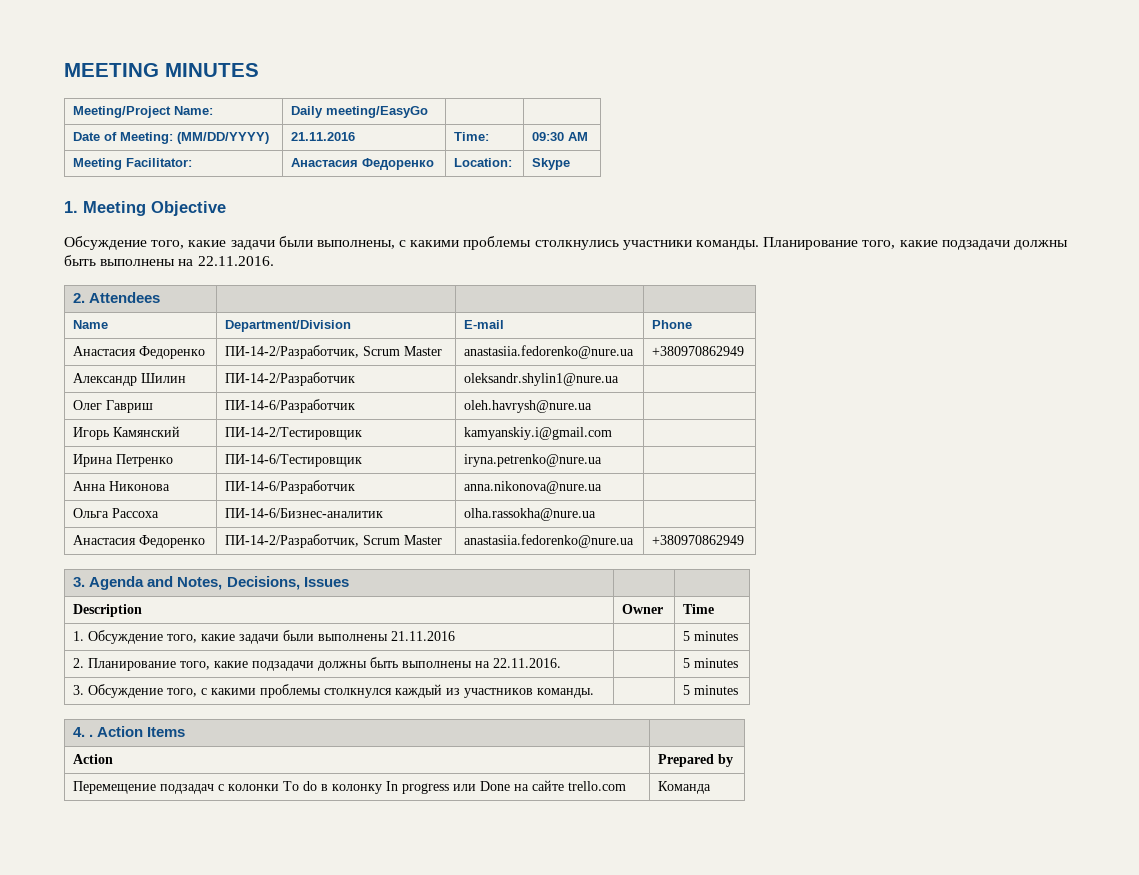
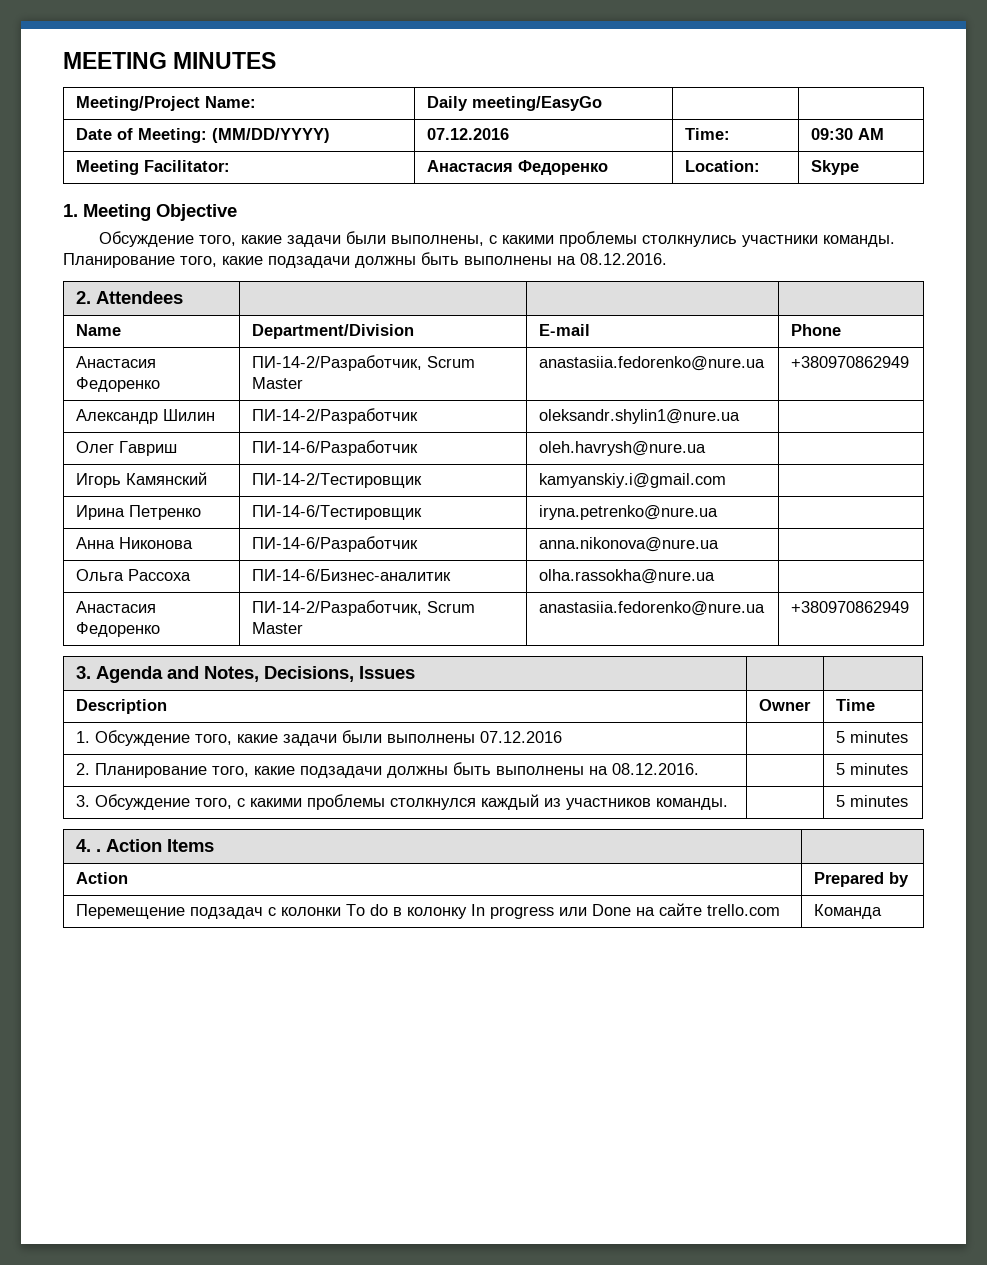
- Date of Meeting: (MM/DD/YYYY) | 21.11.2016 | Time: | 09:30 AM
+ Date of Meeting: (MM/DD/YYYY) | 07.12.2016 | Time: | 09:30 AM
- Обсуждение того, какие задачи были выполнены, с какими проблемы столкнулись участники команды. Планирование того, какие подзадачи должны быть выполнены на 22.11.2016.
+ Обсуждение того, какие задачи были выполнены, с какими проблемы столкнулись участники команды. Планирование того, какие подзадачи должны быть выполнены на 08.12.2016.
- 1. Обсуждение того, какие задачи были выполнены 21.11.2016 | | 5 minutes
+ 1. Обсуждение того, какие задачи были выполнены 07.12.2016 | | 5 minutes
- 2. Планирование того, какие подзадачи должны быть выполнены на 22.11.2016. | | 5 minutes
+ 2. Планирование того, какие подзадачи должны быть выполнены на 08.12.2016. | | 5 minutes

